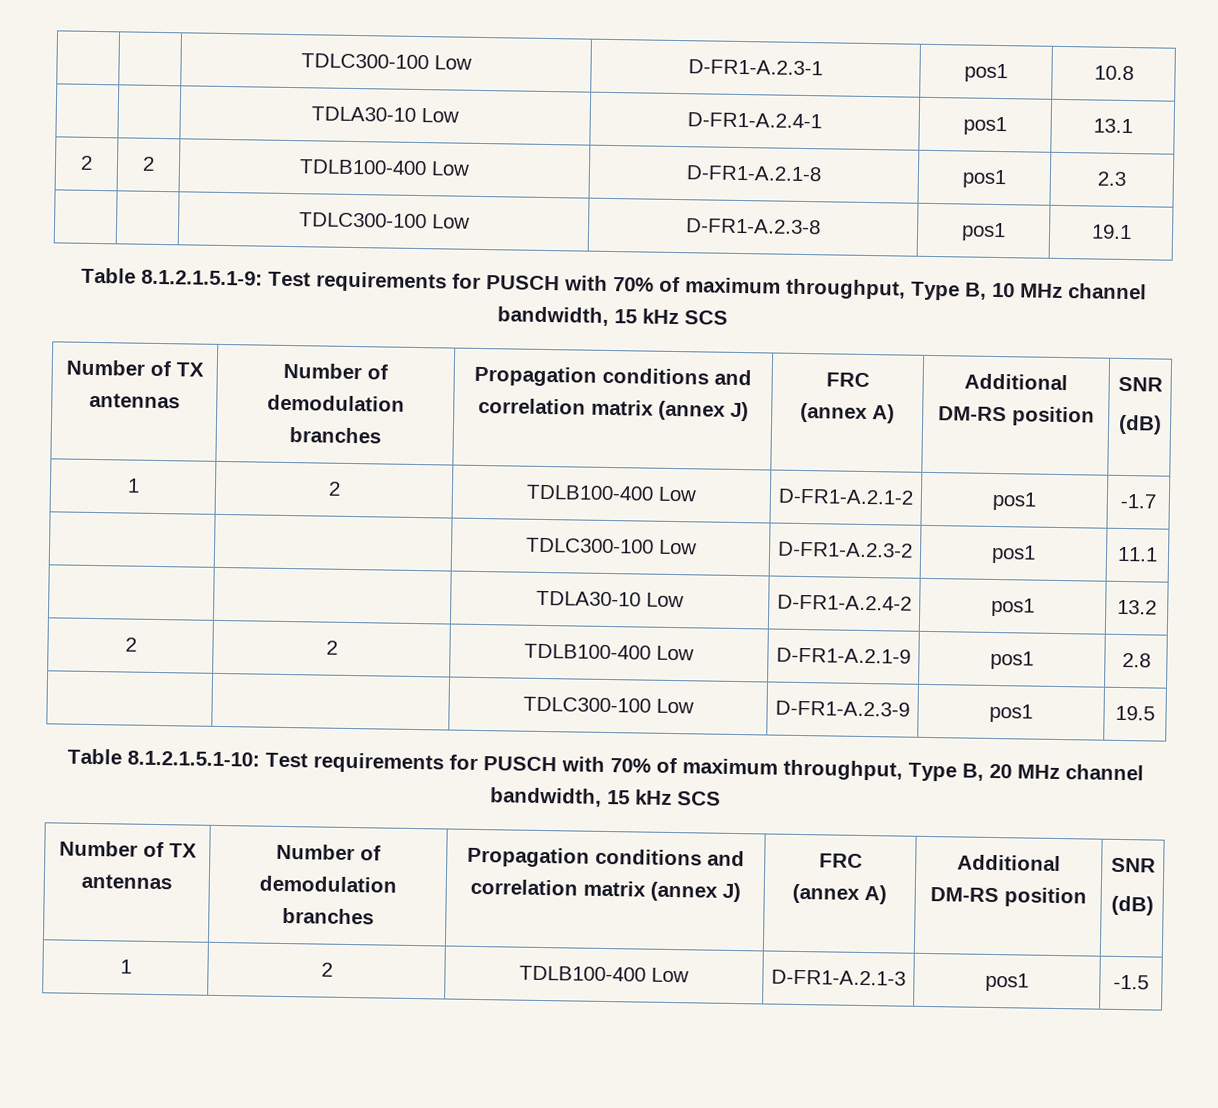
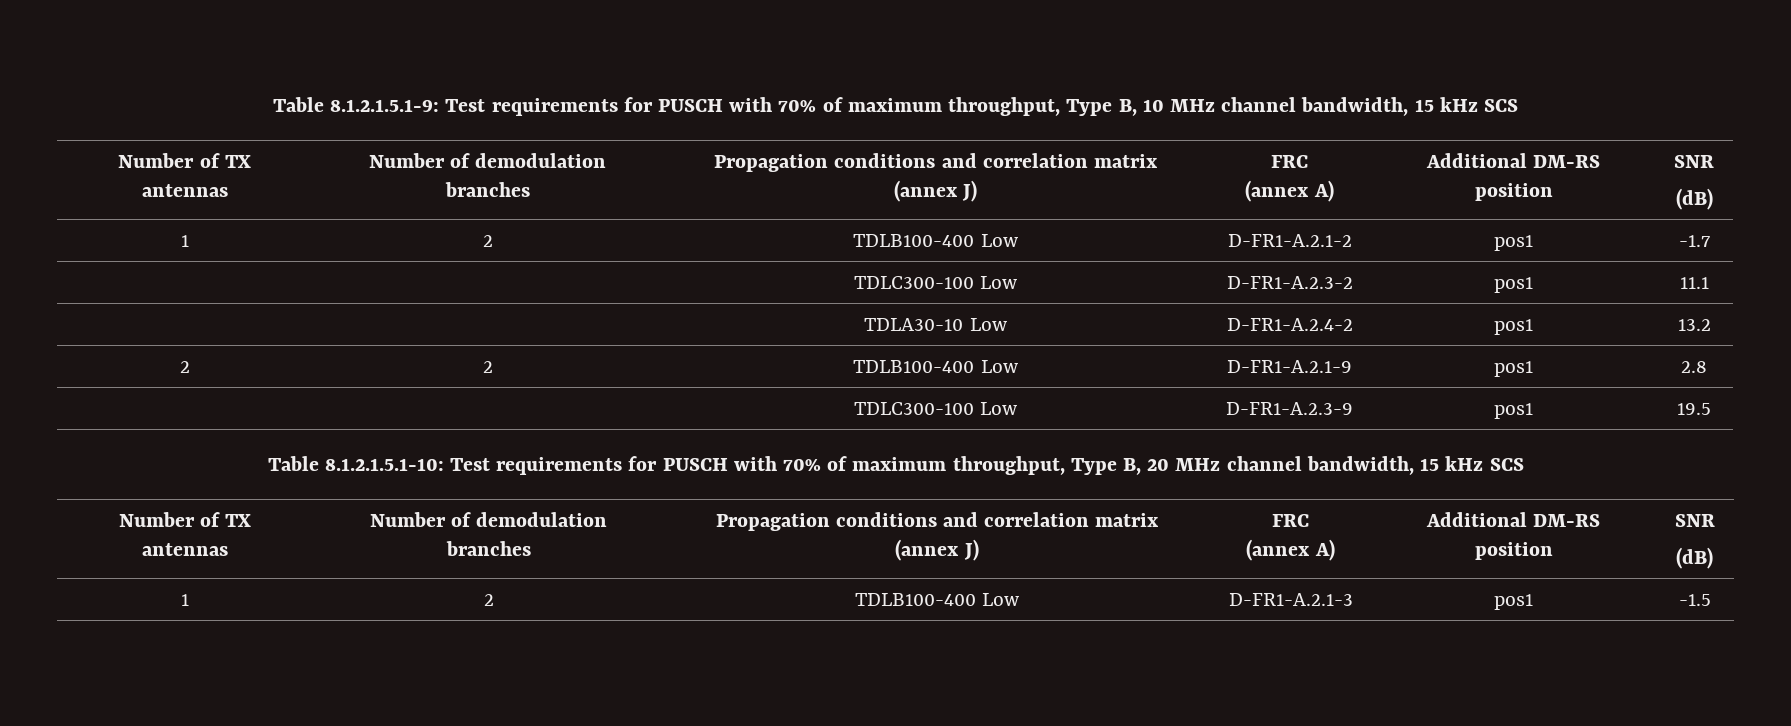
- | | TDLC300-100 Low | D-FR1-A.2.3-1 | pos1 | 10.8
- | | TDLA30-10 Low | D-FR1-A.2.4-1 | pos1 | 13.1
- 2 | 2 | TDLB100-400 Low | D-FR1-A.2.1-8 | pos1 | 2.3
- | | TDLC300-100 Low | D-FR1-A.2.3-8 | pos1 | 19.1

